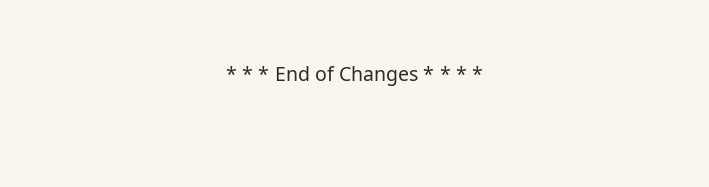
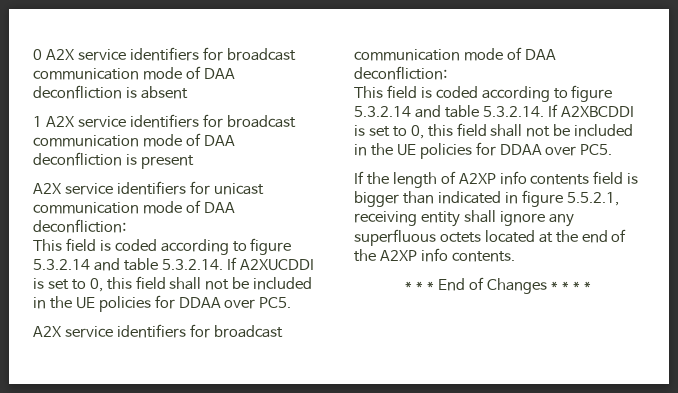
+ 0 A2X service identifiers for broadcast communication mode of DAA deconfliction is absent
+ 1 A2X service identifiers for broadcast communication mode of DAA deconfliction is present
+ A2X service identifiers for unicast communication mode of DAA deconfliction:
+ This field is coded according to figure 5.3.2.14 and table 5.3.2.14. If A2XUCDDI is set to 0, this field shall not be included in the UE policies for DDAA over PC5.
+ A2X service identifiers for broadcast communication mode of DAA deconfliction:
+ This field is coded according to figure 5.3.2.14 and table 5.3.2.14. If A2XBCDDI is set to 0, this field shall not be included in the UE policies for DDAA over PC5.
+ If the length of A2XP info contents field is bigger than indicated in figure 5.5.2.1, receiving entity shall ignore any superfluous octets located at the end of the A2XP info contents.

